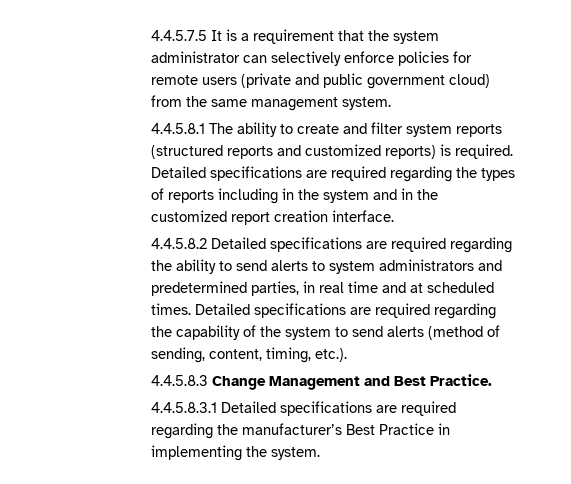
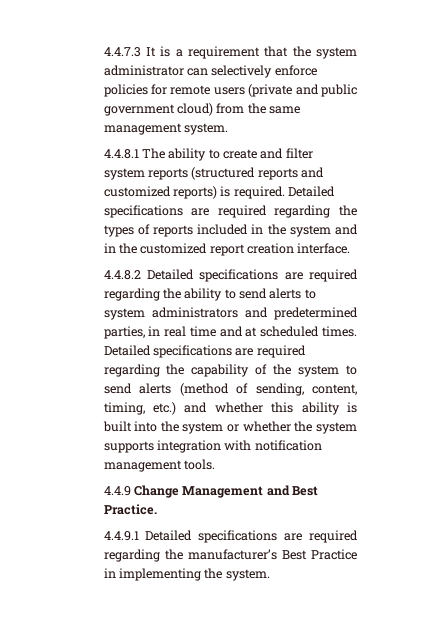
- 4.4.5.7.5 It is a requirement that the system administrator can selectively enforce policies for remote users (private and public government cloud) from the same management system.
+ 4.4.7.3 It is a requirement that the system administrator can selectively enforce policies for remote users (private and public government cloud) from the same management system.
- 4.4.5.8.1 The ability to create and filter system reports (structured reports and customized reports) is required.
+ 4.4.8.1 The ability to create and filter system reports (structured reports and customized reports) is required.
- Detailed specifications are required regarding the types of reports including in the system and in the customized report creation interface.
+ Detailed specifications are required regarding the types of reports included in the system and in the customized report creation interface.
- 4.4.5.8.2 Detailed specifications are required regarding the ability to send alerts to system administrators and predetermined parties, in real time and at scheduled times.
+ 4.4.8.2 Detailed specifications are required regarding the ability to send alerts to system administrators and predetermined parties, in real time and at scheduled times.
- Detailed specifications are required regarding the capability of the system to send alerts (method of sending, content, timing, etc.).
- 4.4.5.8.3 Change Management and Best Practice.
+ Detailed specifications are required regarding the capability of the system to send alerts (method of sending, content, timing, etc.) and whether this ability is built into the system or whether the system supports integration with notification management tools.
+ 4.4.9 Change Management and Best Practice.
- 4.4.5.8.3.1 Detailed specifications are required regarding the manufacturer’s Best Practice in implementing the system.
+ 4.4.9.1 Detailed specifications are required regarding the manufacturer’s Best Practice in implementing the system.

